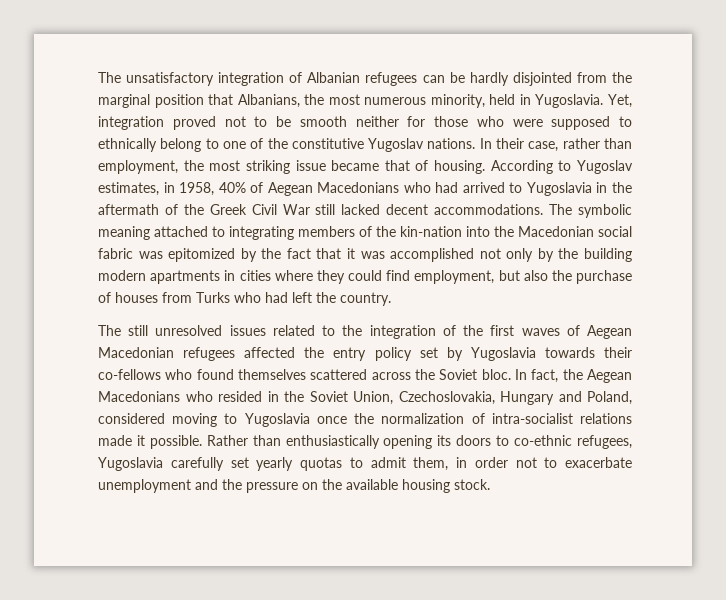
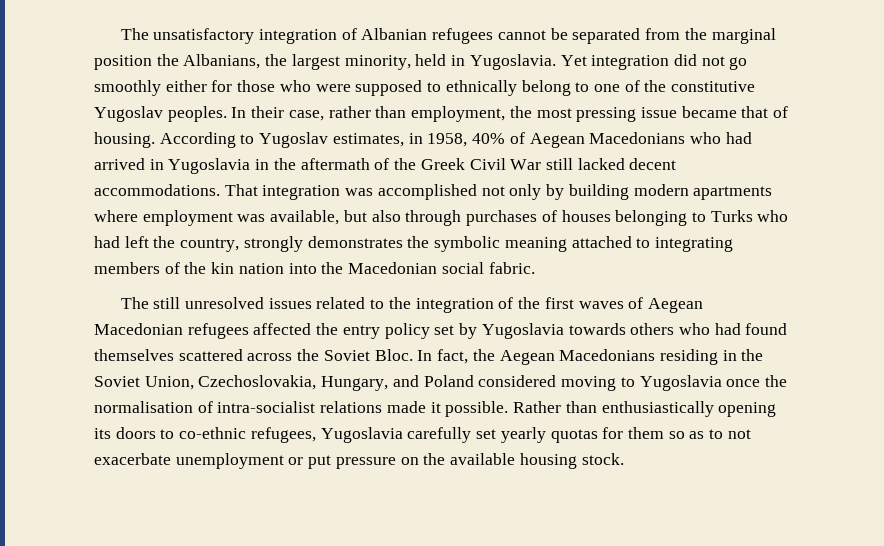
- The unsatisfactory integration of Albanian refugees can be hardly disjointed from the marginal position that Albanians, the most numerous minority, held in Yugoslavia.
+ The unsatisfactory integration of Albanian refugees cannot be separated from the marginal position the Albanians, the largest minority, held in Yugoslavia.
- Yet, integration proved not to be smooth neither for those who were supposed to ethnically belong to one of the constitutive Yugoslav nations.
+ Yet integration did not go smoothly either for those who were supposed to ethnically belong to one of the constitutive Yugoslav peoples.
- In their case, rather than employment, the most striking issue became that of housing.
+ In their case, rather than employment, the most pressing issue became that of housing.
- According to Yugoslav estimates, in 1958, 40% of Aegean Macedonians who had arrived to Yugoslavia in the aftermath of the Greek Civil War still lacked decent accommodations.
+ According to Yugoslav estimates, in 1958, 40% of Aegean Macedonians who had arrived in Yugoslavia in the aftermath of the Greek Civil War still lacked decent accommodations.
- The symbolic meaning attached to integrating members of the kin-nation into the Macedonian social fabric was epitomized by the fact that it was accomplished not only by the building modern apartments in cities where they could find employment, but also the purchase of houses from Turks who had left the country.
+ That integration was accomplished not only by building modern apartments where employment was available, but also through purchases of houses belonging to Turks who had left the country, strongly demonstrates the symbolic meaning attached to integrating members of the kin nation into the Macedonian social fabric.
- The still unresolved issues related to the integration of the first waves of Aegean Macedonian refugees affected the entry policy set by Yugoslavia towards their co-fellows who found themselves scattered across the Soviet bloc.
+ The still unresolved issues related to the integration of the first waves of Aegean Macedonian refugees affected the entry policy set by Yugoslavia towards others who had found themselves scattered across the Soviet Bloc.
- In fact, the Aegean Macedonians who resided in the Soviet Union, Czechoslovakia, Hungary and Poland, considered moving to Yugoslavia once the normalization of intra-socialist relations made it possible.
+ In fact, the Aegean Macedonians residing in the Soviet Union, Czechoslovakia, Hungary, and Poland considered moving to Yugoslavia once the normalisation of intra-socialist relations made it possible.
- Rather than enthusiastically opening its doors to co-ethnic refugees, Yugoslavia carefully set yearly quotas to admit them, in order not to exacerbate unemployment and the pressure on the available housing stock.
+ Rather than enthusiastically opening its doors to co-ethnic refugees, Yugoslavia carefully set yearly quotas for them so as to not exacerbate unemployment or put pressure on the available housing stock.

